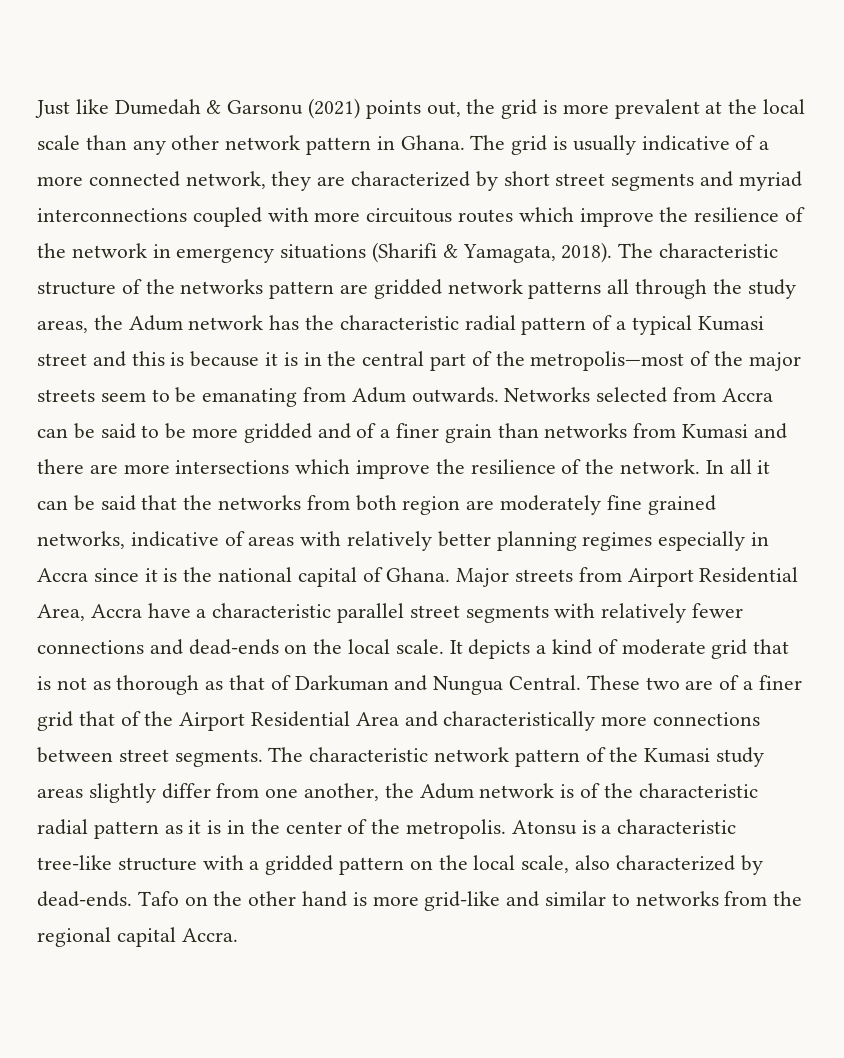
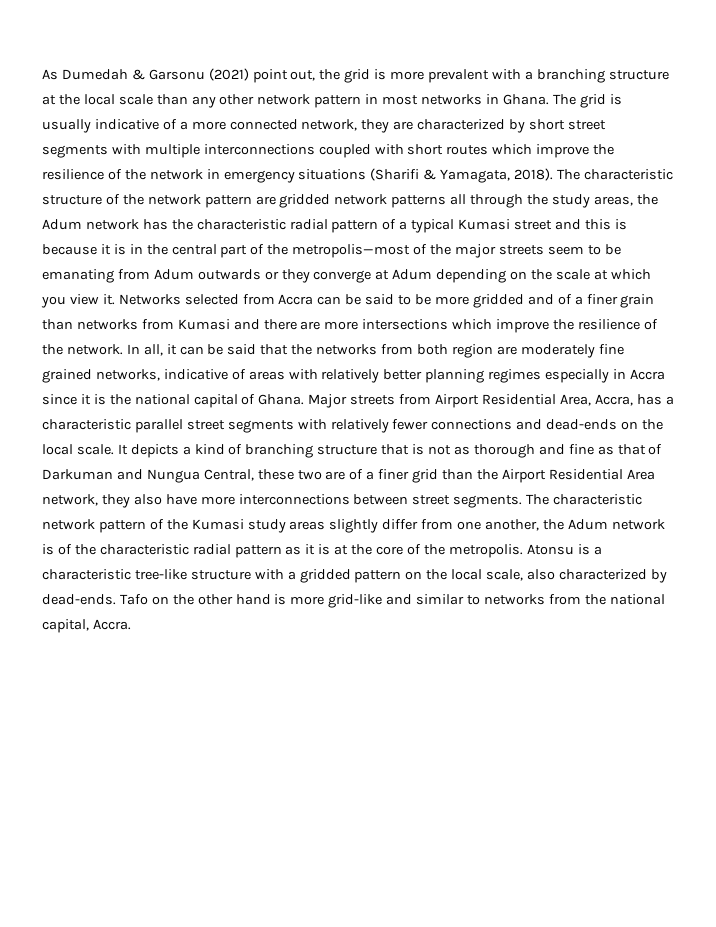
- Just like Dumedah & Garsonu (2021) points out, the grid is more prevalent at the local scale than any other network pattern in Ghana.
+ As Dumedah & Garsonu (2021) point out, the grid is more prevalent with a branching structure at the local scale than any other network pattern in most networks in Ghana.
- The grid is usually indicative of a more connected network, they are characterized by short street segments and myriad interconnections coupled with more circuitous routes which improve the resilience of the network in emergency situations (Sharifi & Yamagata, 2018).
+ The grid is usually indicative of a more connected network, they are characterized by short street segments with multiple interconnections coupled with short routes which improve the resilience of the network in emergency situations (Sharifi & Yamagata, 2018).
- The characteristic structure of the networks pattern are gridded network patterns all through the study areas, the Adum network has the characteristic radial pattern of a typical Kumasi street and this is because it is in the central part of the metropolis—most of the major streets seem to be emanating from Adum outwards.
+ The characteristic structure of the network pattern are gridded network patterns all through the study areas, the Adum network has the characteristic radial pattern of a typical Kumasi street and this is because it is in the central part of the metropolis—most of the major streets seem to be emanating from Adum outwards or they converge at Adum depending on the scale at which you view it.
- In all it can be said that the networks from both region are moderately fine grained networks, indicative of areas with relatively better planning regimes especially in Accra since it is the national capital of Ghana.
+ In all, it can be said that the networks from both region are moderately fine grained networks, indicative of areas with relatively better planning regimes especially in Accra since it is the national capital of Ghana.
- Major streets from Airport Residential Area, Accra have a characteristic parallel street segments with relatively fewer connections and dead-ends on the local scale.
+ Major streets from Airport Residential Area, Accra, has a characteristic parallel street segments with relatively fewer connections and dead-ends on the local scale.
- It depicts a kind of moderate grid that is not as thorough as that of Darkuman and Nungua Central. These two are of a finer grid that of the Airport Residential Area and characteristically more connections between street segments.
+ It depicts a kind of branching structure that is not as thorough and fine as that of Darkuman and Nungua Central, these two are of a finer grid than the Airport Residential Area network, they also have more interconnections between street segments.
- The characteristic network pattern of the Kumasi study areas slightly differ from one another, the Adum network is of the characteristic radial pattern as it is in the center of the metropolis.
+ The characteristic network pattern of the Kumasi study areas slightly differ from one another, the Adum network is of the characteristic radial pattern as it is at the core of the metropolis.
- Tafo on the other hand is more grid-like and similar to networks from the regional capital Accra.
+ Tafo on the other hand is more grid-like and similar to networks from the national capital, Accra.

